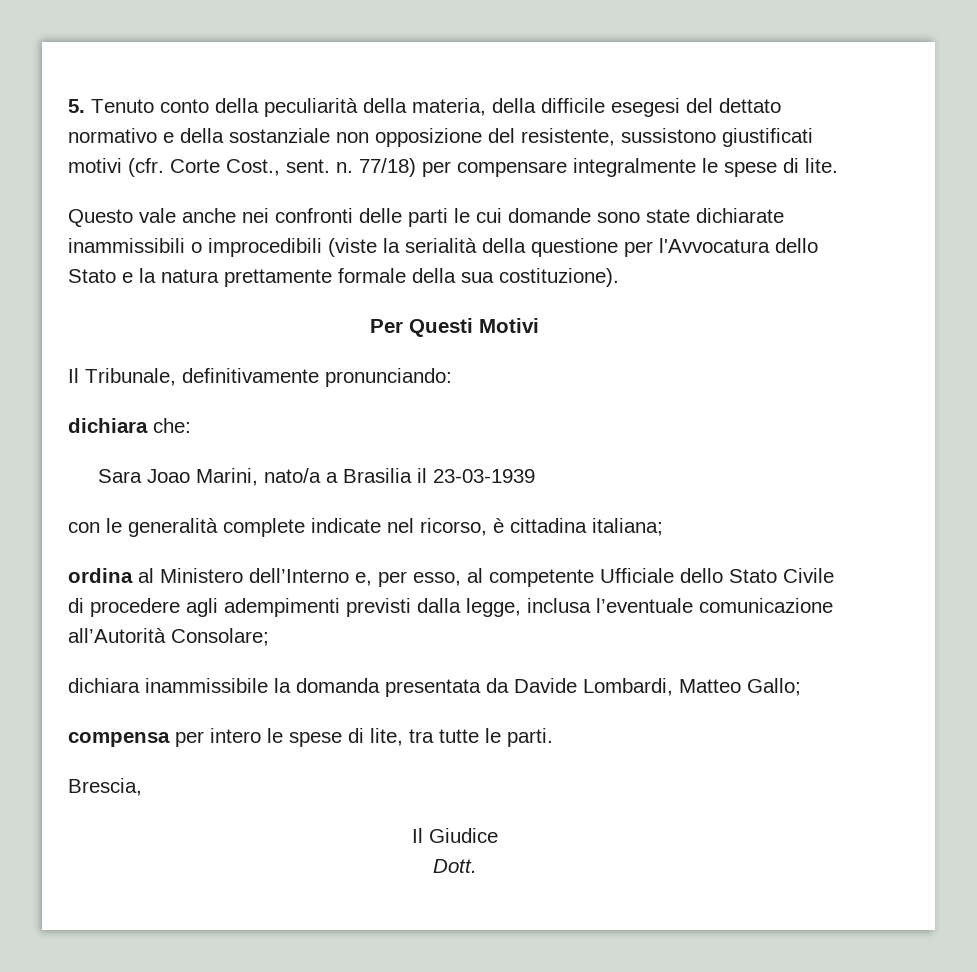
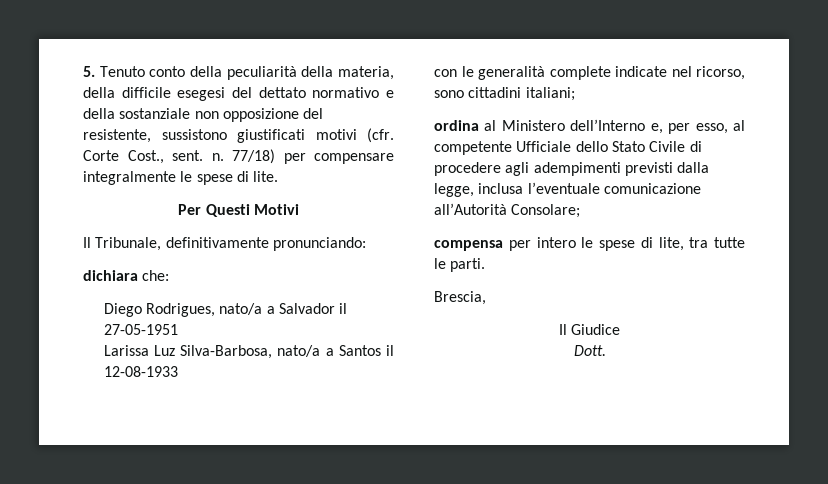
- Questo vale anche nei confronti delle parti le cui domande sono state dichiarate inammissibili o improcedibili (viste la serialità della questione per l'Avvocatura dello Stato e la natura prettamente formale della sua costituzione).
- Sara Joao Marini, nato/a a Brasilia il 23-03-1939
+ Diego Rodrigues, nato/a a Salvador il 27-05-1951
+ Larissa Luz Silva-Barbosa, nato/a a Santos il 12-08-1933
- con le generalità complete indicate nel ricorso, è cittadina italiana;
+ con le generalità complete indicate nel ricorso, sono cittadini italiani;
- dichiara inammissibile la domanda presentata da Davide Lombardi, Matteo Gallo;

